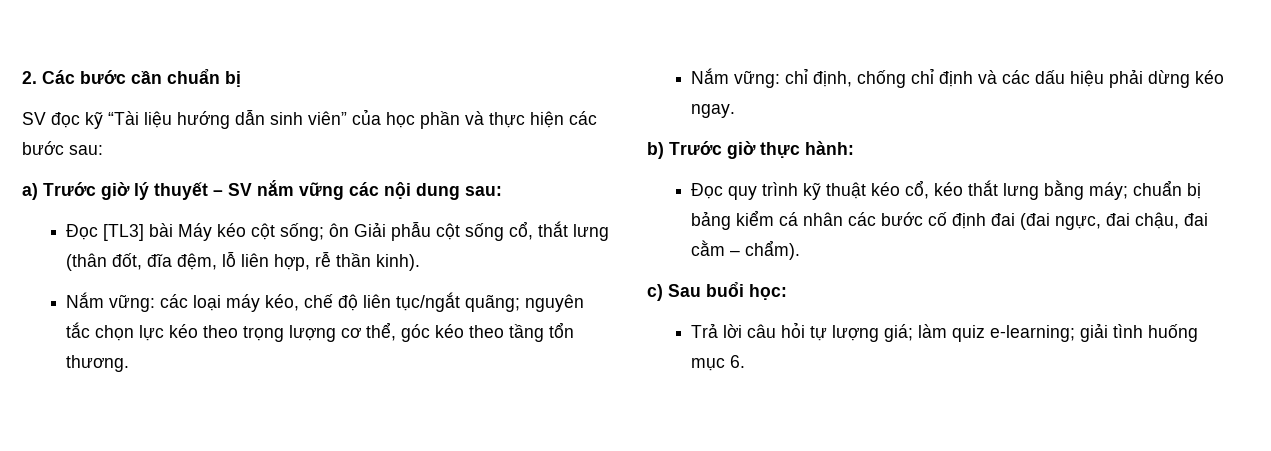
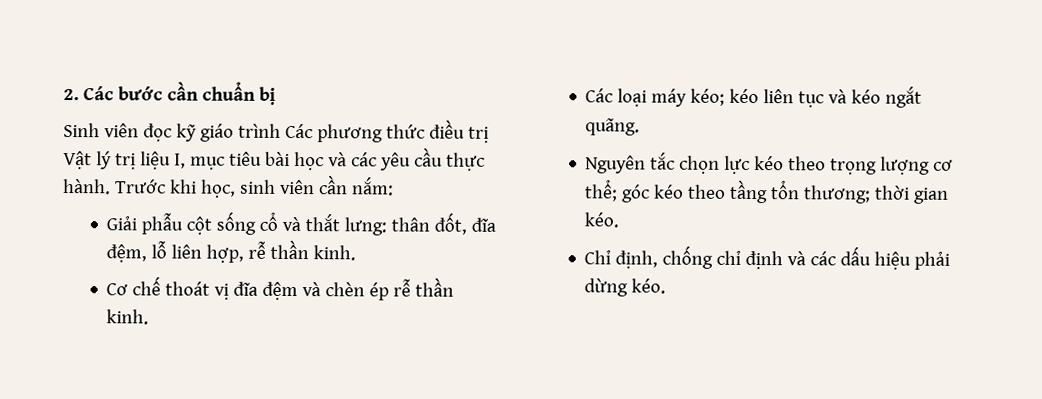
- SV đọc kỹ “Tài liệu hướng dẫn sinh viên” của học phần và thực hiện các bước sau:
- a) Trước giờ lý thuyết – SV nắm vững các nội dung sau:
- Đọc [TL3] bài Máy kéo cột sống; ôn Giải phẫu cột sống cổ, thắt lưng (thân đốt, đĩa đệm, lỗ liên hợp, rễ thần kinh).
- Nắm vững: các loại máy kéo, chế độ liên tục/ngắt quãng; nguyên tắc chọn lực kéo theo trọng lượng cơ thể, góc kéo theo tầng tổn thương.
- Nắm vững: chỉ định, chống chỉ định và các dấu hiệu phải dừng kéo ngay.
- b) Trước giờ thực hành:
- Đọc quy trình kỹ thuật kéo cổ, kéo thắt lưng bằng máy; chuẩn bị bảng kiểm cá nhân các bước cố định đai (đai ngực, đai chậu, đai cằm – chẩm).
- c) Sau buổi học:
- Trả lời câu hỏi tự lượng giá; làm quiz e-learning; giải tình huống mục 6.
+ Sinh viên đọc kỹ giáo trình Các phương thức điều trị Vật lý trị liệu I, mục tiêu bài học và các yêu cầu thực hành. Trước khi học, sinh viên cần nắm:
+ Giải phẫu cột sống cổ và thắt lưng: thân đốt, đĩa đệm, lỗ liên hợp, rễ thần kinh.
+ Cơ chế thoát vị đĩa đệm và chèn ép rễ thần kinh.
+ Các loại máy kéo; kéo liên tục và kéo ngắt quãng.
+ Nguyên tắc chọn lực kéo theo trọng lượng cơ thể; góc kéo theo tầng tổn thương; thời gian kéo.
+ Chỉ định, chống chỉ định và các dấu hiệu phải dừng kéo.

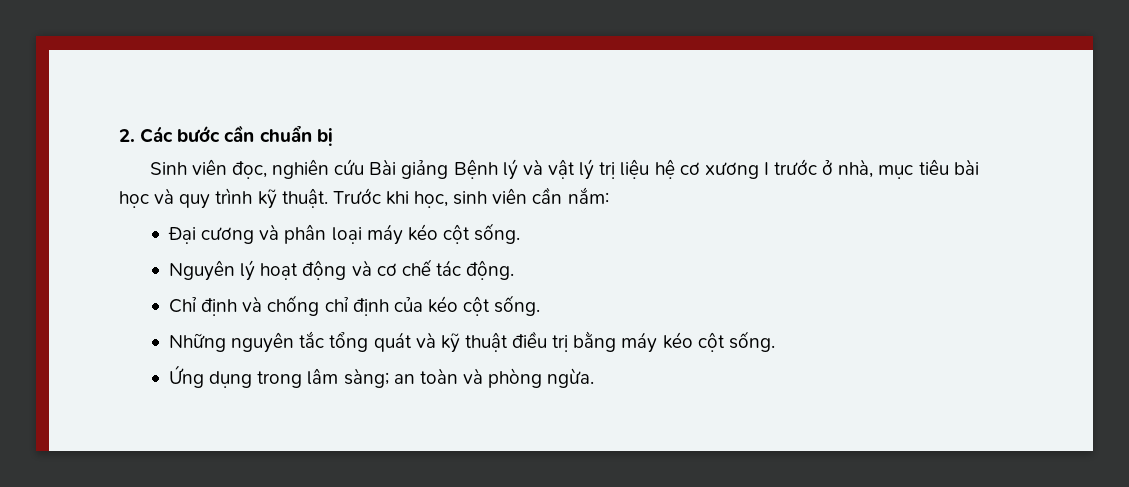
- Sinh viên đọc kỹ giáo trình Các phương thức điều trị Vật lý trị liệu I, mục tiêu bài học và các yêu cầu thực hành.
+ Sinh viên đọc, nghiên cứu Bài giảng Bệnh lý và vật lý trị liệu hệ cơ xương I trước ở nhà, mục tiêu bài học và quy trình kỹ thuật.
- Giải phẫu cột sống cổ và thắt lưng: thân đốt, đĩa đệm, lỗ liên hợp, rễ thần kinh.
- Cơ chế thoát vị đĩa đệm và chèn ép rễ thần kinh.
- Các loại máy kéo; kéo liên tục và kéo ngắt quãng.
- Nguyên tắc chọn lực kéo theo trọng lượng cơ thể; góc kéo theo tầng tổn thương; thời gian kéo.
+ Đại cương và phân loại máy kéo cột sống.
+ Nguyên lý hoạt động và cơ chế tác động.
- Chỉ định, chống chỉ định và các dấu hiệu phải dừng kéo.
+ Chỉ định và chống chỉ định của kéo cột sống.
+ Những nguyên tắc tổng quát và kỹ thuật điều trị bằng máy kéo cột sống.
+ Ứng dụng trong lâm sàng; an toàn và phòng ngừa.

